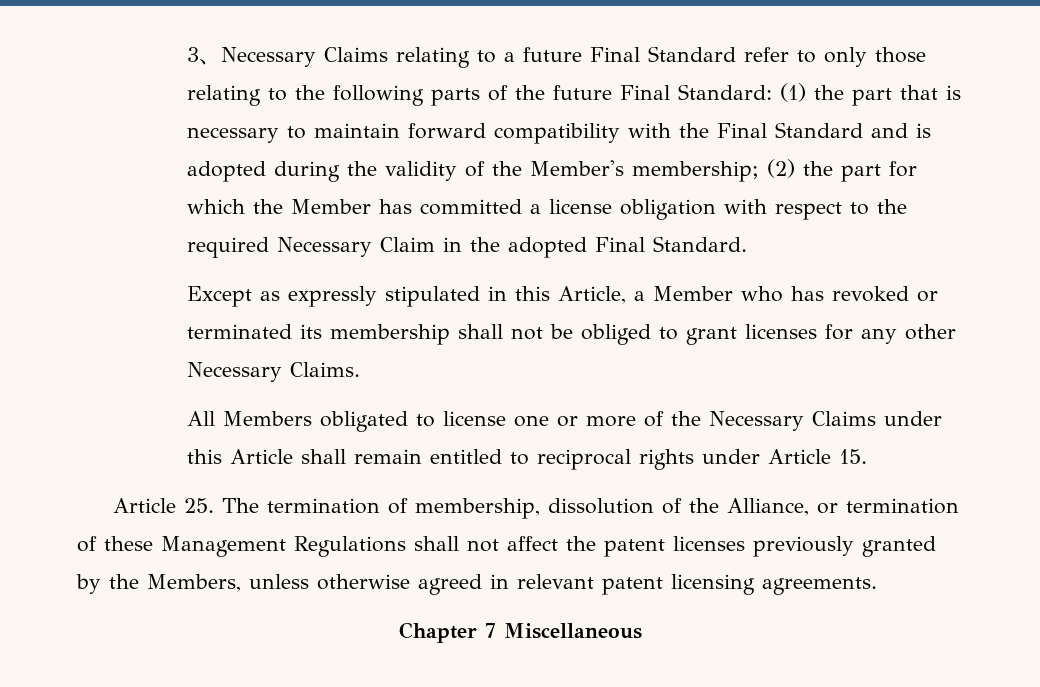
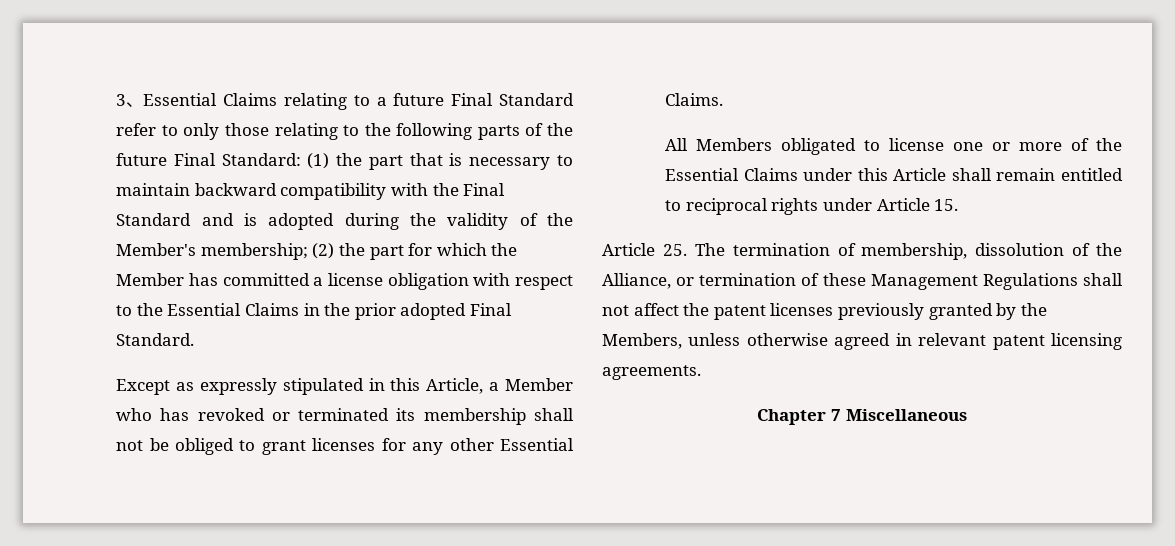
- 3、Necessary Claims relating to a future Final Standard refer to only those relating to the following parts of the future Final Standard:
+ 3、Essential Claims relating to a future Final Standard refer to only those relating to the following parts of the future Final Standard:
- (1) the part that is necessary to maintain forward compatibility with the Final Standard and is adopted during the validity of the Member's membership;
+ (1) the part that is necessary to maintain backward compatibility with the Final Standard and is adopted during the validity of the Member's membership;
- (2) the part for which the Member has committed a license obligation with respect to the required Necessary Claim in the adopted Final Standard.
+ (2) the part for which the Member has committed a license obligation with respect to the Essential Claims in the prior adopted Final Standard.
- Except as expressly stipulated in this Article, a Member who has revoked or terminated its membership shall not be obliged to grant licenses for any other Necessary Claims.
+ Except as expressly stipulated in this Article, a Member who has revoked or terminated its membership shall not be obliged to grant licenses for any other Essential Claims.
- All Members obligated to license one or more of the Necessary Claims under this Article shall remain entitled to reciprocal rights under Article 15.
+ All Members obligated to license one or more of the Essential Claims under this Article shall remain entitled to reciprocal rights under Article 15.

